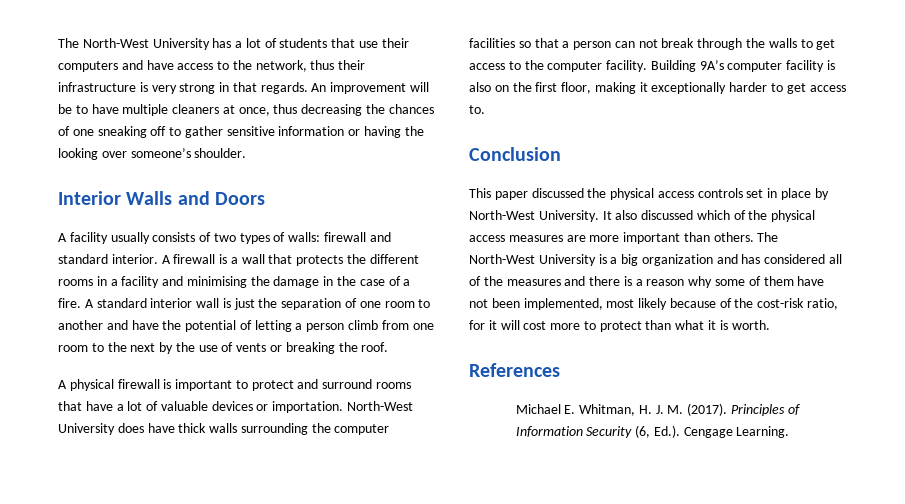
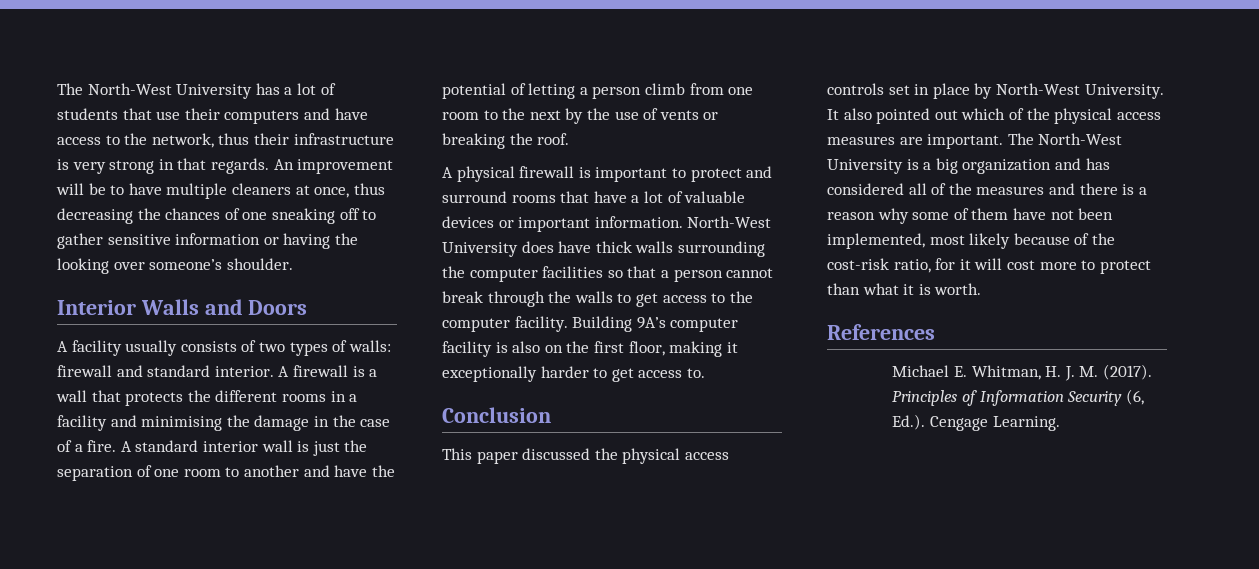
- A physical firewall is important to protect and surround rooms that have a lot of valuable devices or importation.
+ A physical firewall is important to protect and surround rooms that have a lot of valuable devices or important information.
- North-West University does have thick walls surrounding the computer facilities so that a person can not break through the walls to get access to the computer facility.
+ North-West University does have thick walls surrounding the computer facilities so that a person cannot break through the walls to get access to the computer facility.
- It also discussed which of the physical access measures are more important than others.
+ It also pointed out which of the physical access measures are important.

